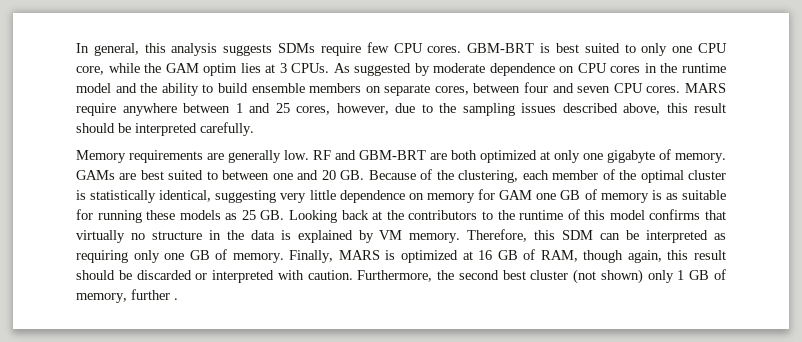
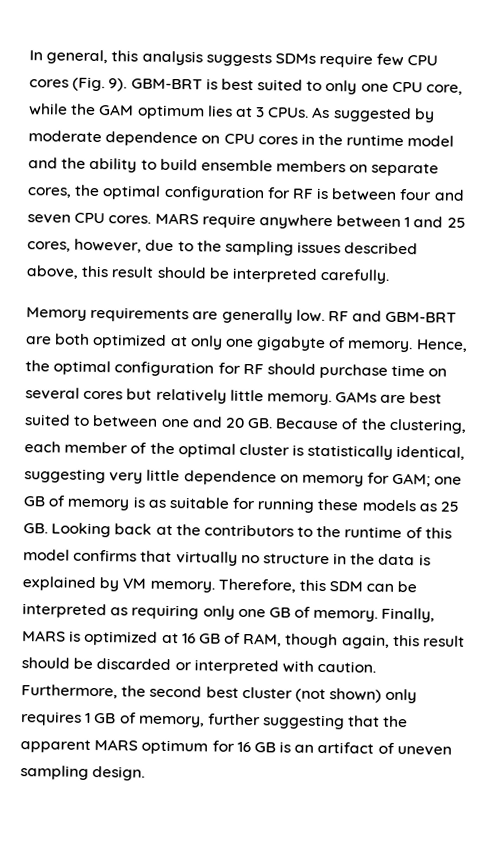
- In general, this analysis suggests SDMs require few CPU cores.
+ In general, this analysis suggests SDMs require few CPU cores (Fig. 9).
- GBM-BRT is best suited to only one CPU core, while the GAM optim lies at 3 CPUs.
+ GBM-BRT is best suited to only one CPU core, while the GAM optimum lies at 3 CPUs.
- As suggested by moderate dependence on CPU cores in the runtime model and the ability to build ensemble members on separate cores, between four and seven CPU cores.
+ As suggested by moderate dependence on CPU cores in the runtime model and the ability to build ensemble members on separate cores, the optimal configuration for RF is between four and seven CPU cores.
+ Hence, the optimal configuration for RF should purchase time on several cores but relatively little memory.
- GAMs are best suited to between one and 20 GB. Because of the clustering, each member of the optimal cluster is statistically identical, suggesting very little dependence on memory for GAM one GB of memory is as suitable for running these models as 25 GB. Looking back at the contributors to the runtime of this model confirms that virtually no structure in the data is explained by VM memory.
+ GAMs are best suited to between one and 20 GB. Because of the clustering, each member of the optimal cluster is statistically identical, suggesting very little dependence on memory for GAM; one GB of memory is as suitable for running these models as 25 GB. Looking back at the contributors to the runtime of this model confirms that virtually no structure in the data is explained by VM memory.
- Furthermore, the second best cluster (not shown) only 1 GB of memory, further .
+ Furthermore, the second best cluster (not shown) only requires 1 GB of memory, further suggesting that the apparent MARS optimum for 16 GB is an artifact of uneven sampling design.

